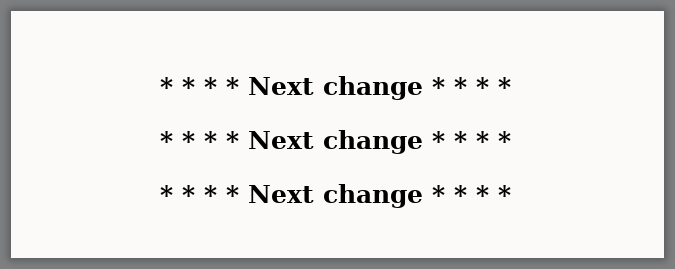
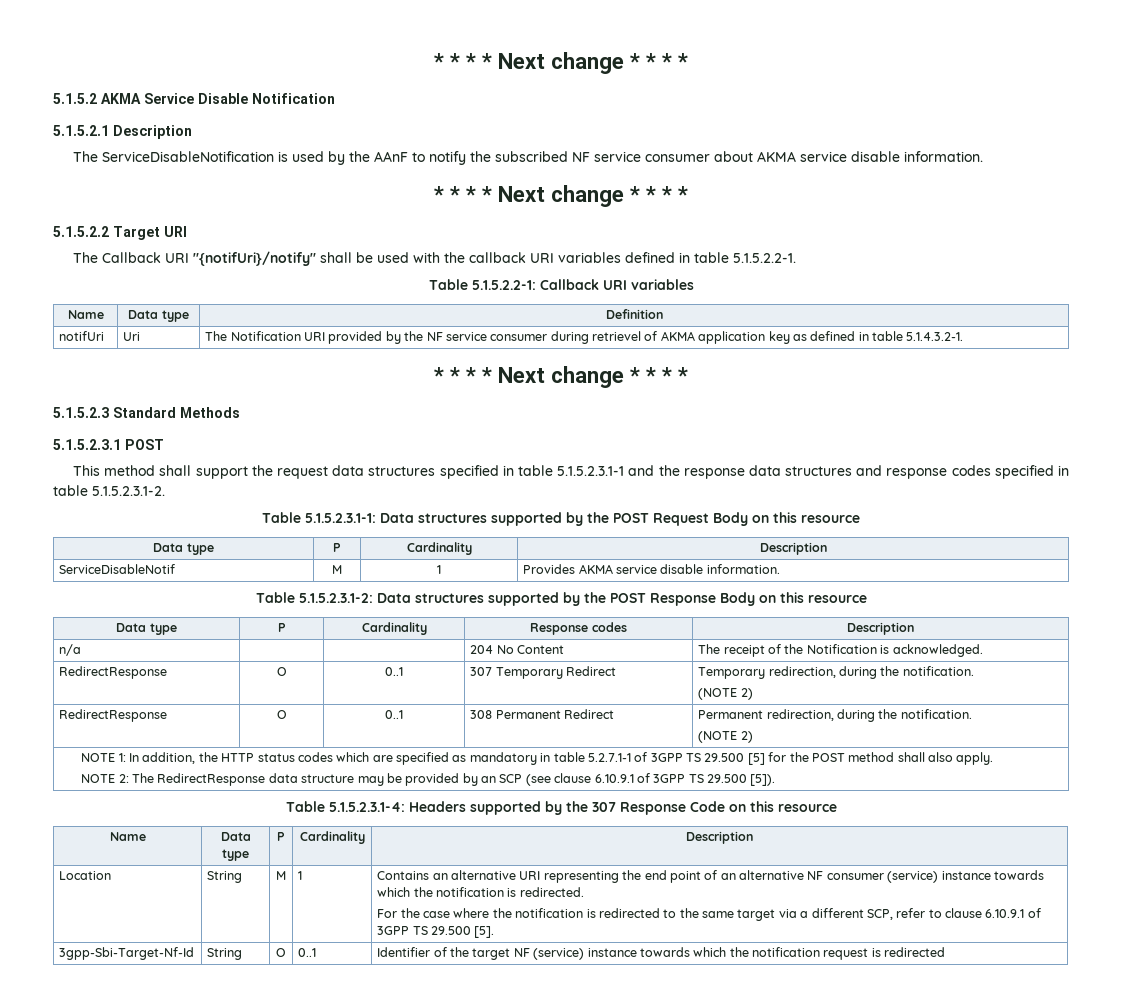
+ 5.1.5.2 AKMA Service Disable Notification
+ 5.1.5.2.1 Description
+ The ServiceDisableNotification is used by the AAnF to notify the subscribed NF service consumer about AKMA service disable information.
+ 5.1.5.2.2 Target URI
+ The Callback URI "{notifUri}/notify" shall be used with the callback URI variables defined in table 5.1.5.2.2-1.
+ Table 5.1.5.2.2-1: Callback URI variables
+ Name | Data type | Definition
+ notifUri | Uri | The Notification URI provided by the NF service consumer during retrievel of AKMA application key as defined in table 5.1.4.3.2-1.
+ 5.1.5.2.3 Standard Methods
+ 5.1.5.2.3.1 POST
+ This method shall support the request data structures specified in table 5.1.5.2.3.1-1 and the response data structures and response codes specified in table 5.1.5.2.3.1-2.
+ Table 5.1.5.2.3.1-1: Data structures supported by the POST Request Body on this resource
+ Data type | P | Cardinality | Description
+ ServiceDisableNotif | M | 1 | Provides AKMA service disable information.
+ Table 5.1.5.2.3.1-2: Data structures supported by the POST Response Body on this resource
+ Data type | P | Cardinality | Response codes | Description
+ n/a | | | 204 No Content | The receipt of the Notification is acknowledged.
+ RedirectResponse | O | 0..1 | 307 Temporary Redirect | Temporary redirection, during the notification.
+ (NOTE 2)
+ RedirectResponse | O | 0..1 | 308 Permanent Redirect | Permanent redirection, during the notification.
+ (NOTE 2)
+ NOTE 1: In addition, the HTTP status codes which are specified as mandatory in table 5.2.7.1-1 of 3GPP TS 29.500 [5] for the POST method shall also apply.
+ NOTE 2: The RedirectResponse data structure may be provided by an SCP (see clause 6.10.9.1 of 3GPP TS 29.500 [5]).
+ Table 5.1.5.2.3.1-4: Headers supported by the 307 Response Code on this resource
+ Name | Data type | P | Cardinality | Description
+ Location | String | M | 1 | Contains an alternative URI representing the end point of an alternative NF consumer (service) instance towards which the notification is redirected.
+ For the case where the notification is redirected to the same target via a different SCP, refer to clause 6.10.9.1 of 3GPP TS 29.500 [5].
+ 3gpp-Sbi-Target-Nf-Id | String | O | 0..1 | Identifier of the target NF (service) instance towards which the notification request is redirected

